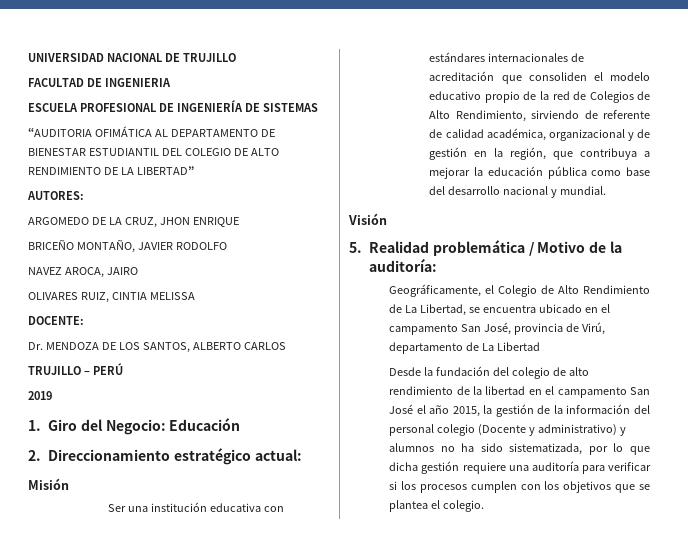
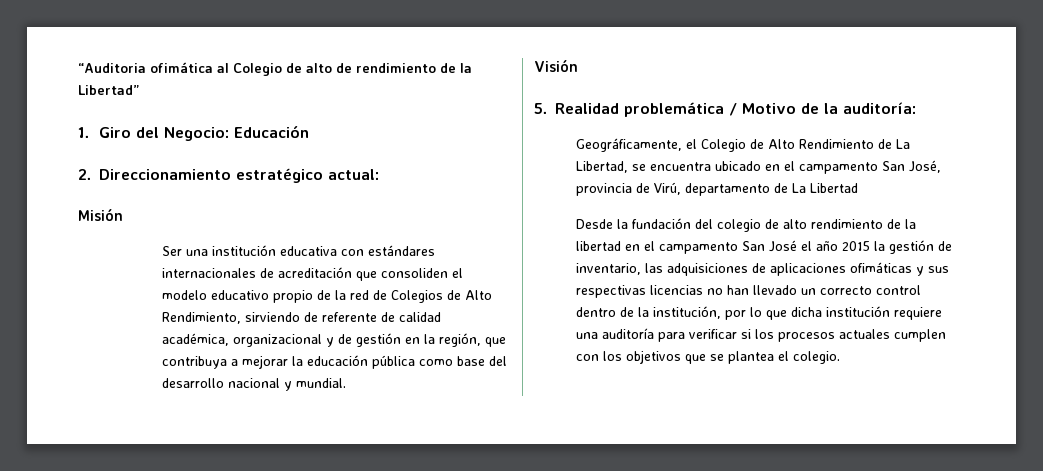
- UNIVERSIDAD NACIONAL DE TRUJILLO
- FACULTAD DE INGENIERIA
- ESCUELA PROFESIONAL DE INGENIERÍA DE SISTEMAS
- “AUDITORIA OFIMÁTICA AL DEPARTAMENTO DE BIENESTAR ESTUDIANTIL DEL COLEGIO DE ALTO RENDIMIENTO DE LA LIBERTAD”
- AUTORES:
- ARGOMEDO DE LA CRUZ, JHON ENRIQUE
- BRICEÑO MONTAÑO, JAVIER RODOLFO
- NAVEZ AROCA, JAIRO
- OLIVARES RUIZ, CINTIA MELISSA
- DOCENTE:
- Dr. MENDOZA DE LOS SANTOS, ALBERTO CARLOS
- TRUJILLO – PERÚ
- 2019
+ “Auditoria ofimática al Colegio de alto de rendimiento de la Libertad”
- Desde la fundación del colegio de alto rendimiento de la libertad en el campamento San José el año 2015, la gestión de la información del personal colegio (Docente y administrativo) y alumnos no ha sido sistematizada, por lo que dicha gestión requiere una auditoría para verificar si los procesos cumplen con los objetivos que se plantea el colegio.
+ Desde la fundación del colegio de alto rendimiento de la libertad en el campamento San José el año 2015 la gestión de inventario, las adquisiciones de aplicaciones ofimáticas y sus respectivas licencias no han llevado un correcto control dentro de la institución, por lo que dicha institución requiere una auditoría para verificar si los procesos actuales cumplen con los objetivos que se plantea el colegio.

